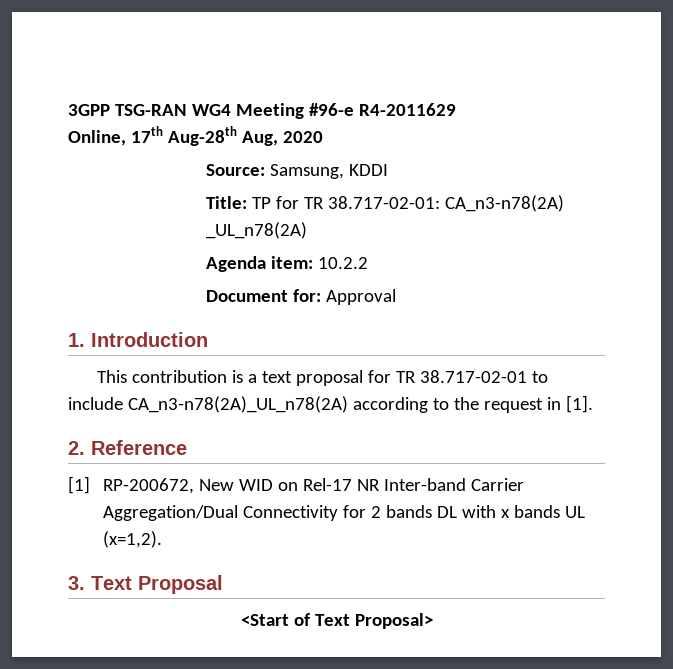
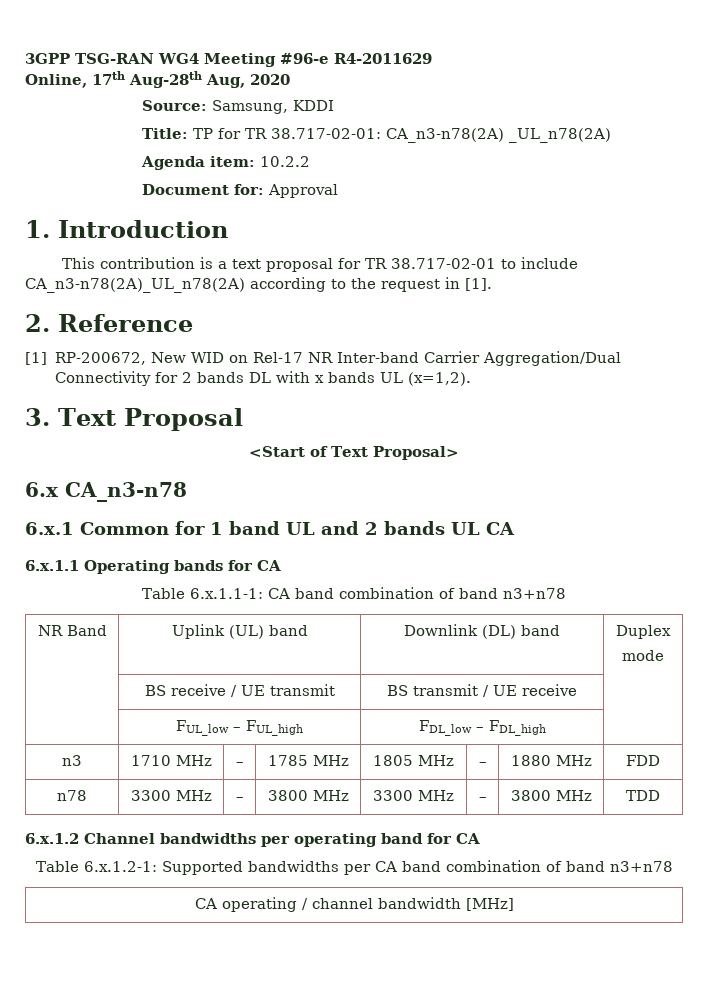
+ 6.x CA_n3-n78
+ 6.x.1 Common for 1 band UL and 2 bands UL CA
+ 6.x.1.1 Operating bands for CA
+ Table 6.x.1.1-1: CA band combination of band n3+n78
+ NR Band | Uplink (UL) band | Downlink (DL) band | Duplex
+ mode
+ | BS receive / UE transmit | BS transmit / UE receive |
+ | FUL_low – FUL_high | FDL_low – FDL_high |
+ n3 | 1710 MHz | – | 1785 MHz | 1805 MHz | – | 1880 MHz | FDD
+ n78 | 3300 MHz | – | 3800 MHz | 3300 MHz | – | 3800 MHz | TDD
+ 6.x.1.2 Channel bandwidths per operating band for CA
+ Table 6.x.1.2-1: Supported bandwidths per CA band combination of band n3+n78
+ CA operating / channel bandwidth [MHz]

